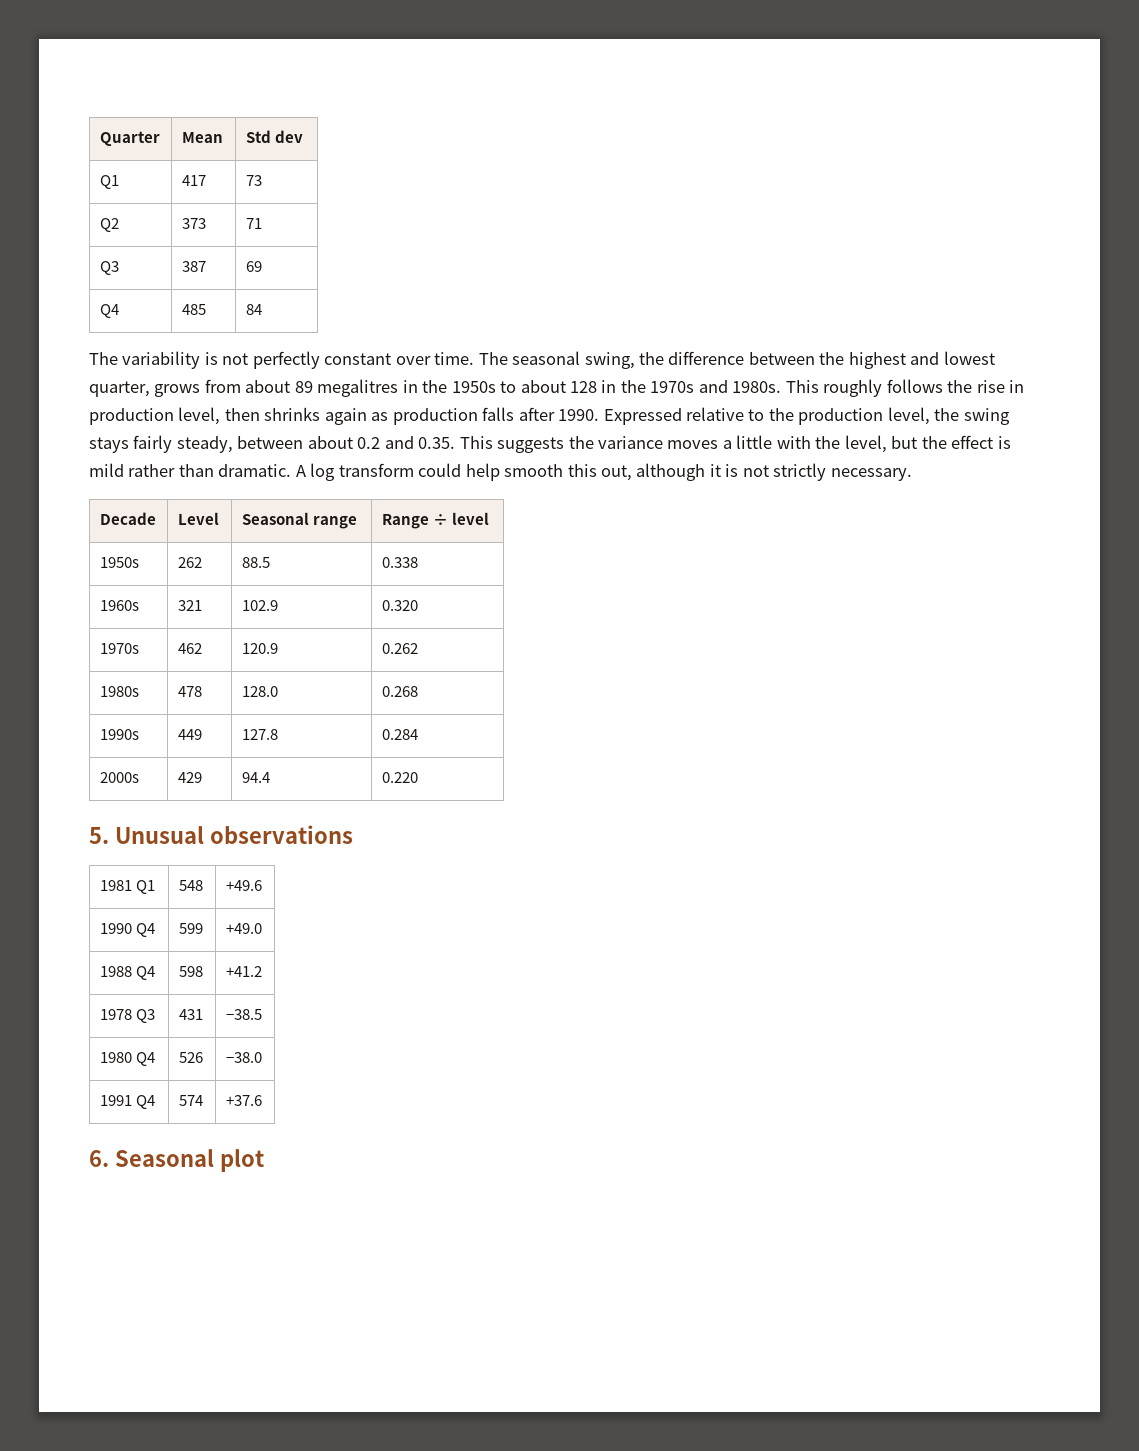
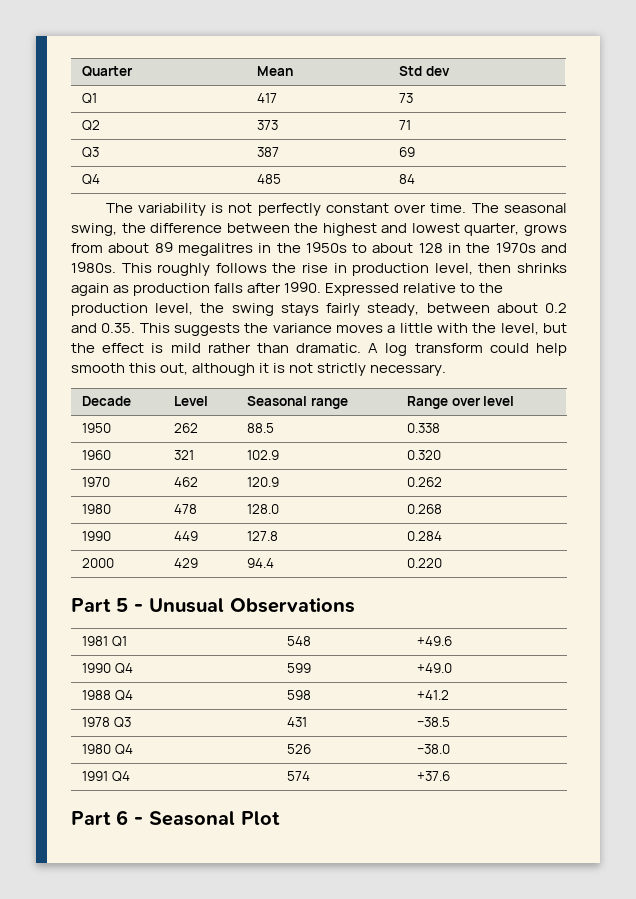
- Decade | Level | Seasonal range | Range ÷ level
+ Decade | Level | Seasonal range | Range over level
- 1950s | 262 | 88.5 | 0.338
+ 1950 | 262 | 88.5 | 0.338
- 1960s | 321 | 102.9 | 0.320
+ 1960 | 321 | 102.9 | 0.320
- 1970s | 462 | 120.9 | 0.262
+ 1970 | 462 | 120.9 | 0.262
- 1980s | 478 | 128.0 | 0.268
+ 1980 | 478 | 128.0 | 0.268
- 1990s | 449 | 127.8 | 0.284
+ 1990 | 449 | 127.8 | 0.284
- 2000s | 429 | 94.4 | 0.220
+ 2000 | 429 | 94.4 | 0.220
- 5. Unusual observations
+ Part 5 - Unusual Observations
- 6. Seasonal plot
+ Part 6 - Seasonal Plot

